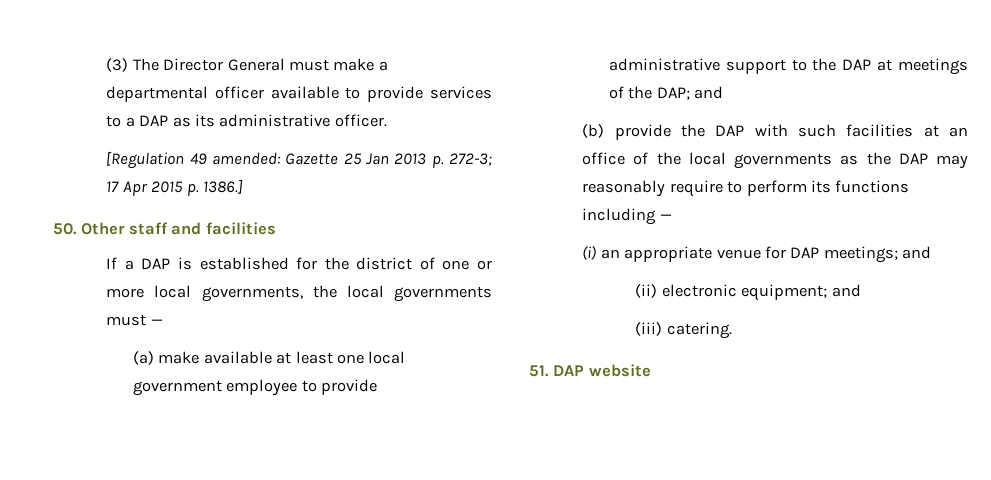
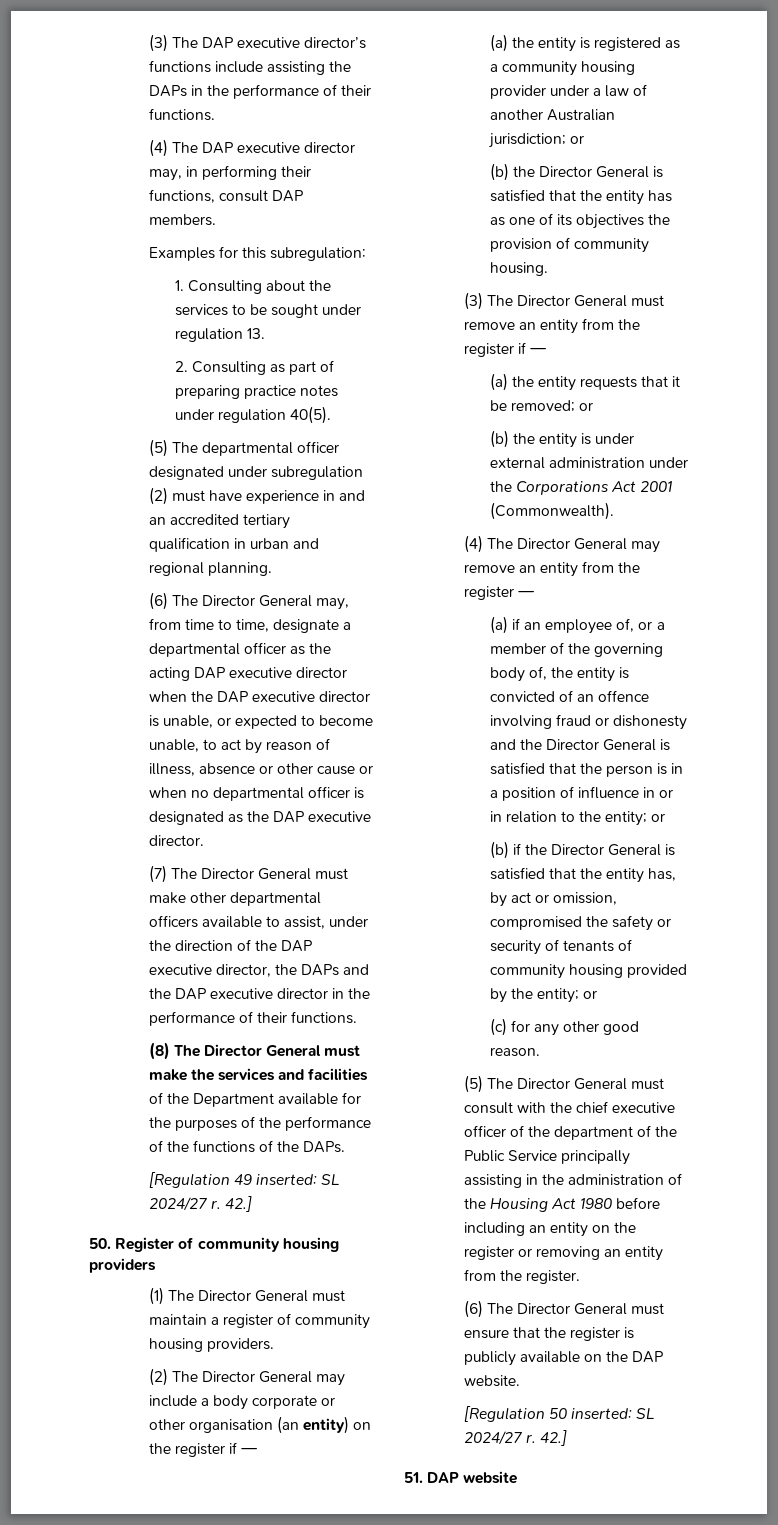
- (3) The Director General must make a departmental officer available to provide services to a DAP as its administrative officer.
- [Regulation 49 amended: Gazette 25 Jan 2013 p. 272-3; 17 Apr 2015 p. 1386.]
- 50. Other staff and facilities
- If a DAP is established for the district of one or more local governments, the local governments must —
- (a) make available at least one local government employee to provide administrative support to the DAP at meetings of the DAP; and
- (b) provide the DAP with such facilities at an office of the local governments as the DAP may reasonably require to perform its functions including —
- (i) an appropriate venue for DAP meetings; and
- (ii) electronic equipment; and
- (iii) catering.
+ (3) The DAP executive director’s functions include assisting the DAPs in the performance of their functions.
+ (4) The DAP executive director may, in performing their functions, consult DAP members.
+ Examples for this subregulation:
+ 1. Consulting about the services to be sought under regulation 13.
+ 2. Consulting as part of preparing practice notes under regulation 40(5).
+ (5) The departmental officer designated under subregulation (2) must have experience in and an accredited tertiary qualification in urban and regional planning.
+ (6) The Director General may, from time to time, designate a departmental officer as the acting DAP executive director when the DAP executive director is unable, or expected to become unable, to act by reason of illness, absence or other cause or when no departmental officer is designated as the DAP executive director.
+ (7) The Director General must make other departmental officers available to assist, under the direction of the DAP executive director, the DAPs and the DAP executive director in the performance of their functions.
+ (8) The Director General must make the services and facilities of the Department available for the purposes of the performance of the functions of the DAPs.
+ [Regulation 49 inserted: SL 2024/27 r. 42.]
+ 50. Register of community housing providers
+ (1) The Director General must maintain a register of community housing providers.
+ (2) The Director General may include a body corporate or other organisation (an entity) on the register if —
+ (a) the entity is registered as a community housing provider under a law of another Australian jurisdiction; or
+ (b) the Director General is satisfied that the entity has as one of its objectives the provision of community housing.
+ (3) The Director General must remove an entity from the register if —
+ (a) the entity requests that it be removed; or
+ (b) the entity is under external administration under the Corporations Act 2001 (Commonwealth).
+ (4) The Director General may remove an entity from the register —
+ (a) if an employee of, or a member of the governing body of, the entity is convicted of an offence involving fraud or dishonesty and the Director General is satisfied that the person is in a position of influence in or in relation to the entity; or
+ (b) if the Director General is satisfied that the entity has, by act or omission, compromised the safety or security of tenants of community housing provided by the entity; or
+ (c) for any other good reason.
+ (5) The Director General must consult with the chief executive officer of the department of the Public Service principally assisting in the administration of the Housing Act 1980 before including an entity on the register or removing an entity from the register.
+ (6) The Director General must ensure that the register is publicly available on the DAP website.
+ [Regulation 50 inserted: SL 2024/27 r. 42.]

